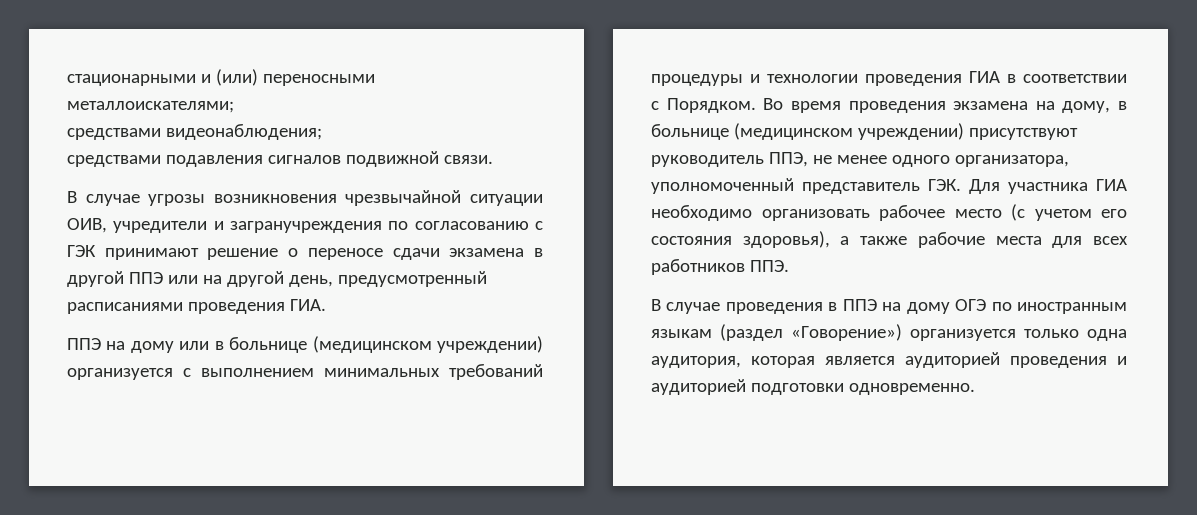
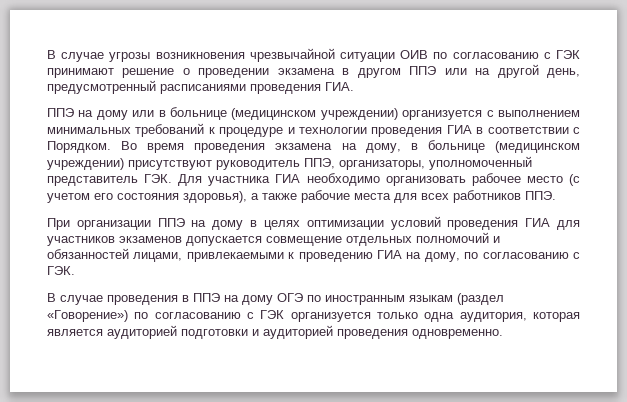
- стационарными и (или) переносными металлоискателями;
- средствами видеонаблюдения;
- средствами подавления сигналов подвижной связи.
- В случае угрозы возникновения чрезвычайной ситуации ОИВ, учредители и загранучреждения по согласованию с ГЭК принимают решение о переносе сдачи экзамена в другой ППЭ или на другой день, предусмотренный расписаниями проведения ГИА.
+ В случае угрозы возникновения чрезвычайной ситуации ОИВ по согласованию с ГЭК принимают решение о проведении экзамена в другом ППЭ или на другой день, предусмотренный расписаниями проведения ГИА.
- ППЭ на дому или в больнице (медицинском учреждении) организуется с выполнением минимальных требований процедуры и технологии проведения ГИА в соответствии с Порядком.
+ ППЭ на дому или в больнице (медицинском учреждении) организуется с выполнением минимальных требований к процедуре и технологии проведения ГИА в соответствии с Порядком.
- Во время проведения экзамена на дому, в больнице (медицинском учреждении) присутствуют руководитель ППЭ, не менее одного организатора, уполномоченный представитель ГЭК. Для участника ГИА необходимо организовать рабочее место (с учетом его состояния здоровья), а также рабочие места для всех работников ППЭ.
+ Во время проведения экзамена на дому, в больнице (медицинском учреждении) присутствуют руководитель ППЭ, организаторы, уполномоченный представитель ГЭК. Для участника ГИА необходимо организовать рабочее место (с учетом его состояния здоровья), а также рабочие места для всех работников ППЭ.
+ При организации ППЭ на дому в целях оптимизации условий проведения ГИА для участников экзаменов допускается совмещение отдельных полномочий и обязанностей лицами, привлекаемыми к проведению ГИА на дому, по согласованию с ГЭК.
- В случае проведения в ППЭ на дому ОГЭ по иностранным языкам (раздел «Говорение») организуется только одна аудитория, которая является аудиторией проведения и аудиторией подготовки одновременно.
+ В случае проведения в ППЭ на дому ОГЭ по иностранным языкам (раздел «Говорение») по согласованию с ГЭК организуется только одна аудитория, которая является аудиторией подготовки и аудиторией проведения одновременно.

